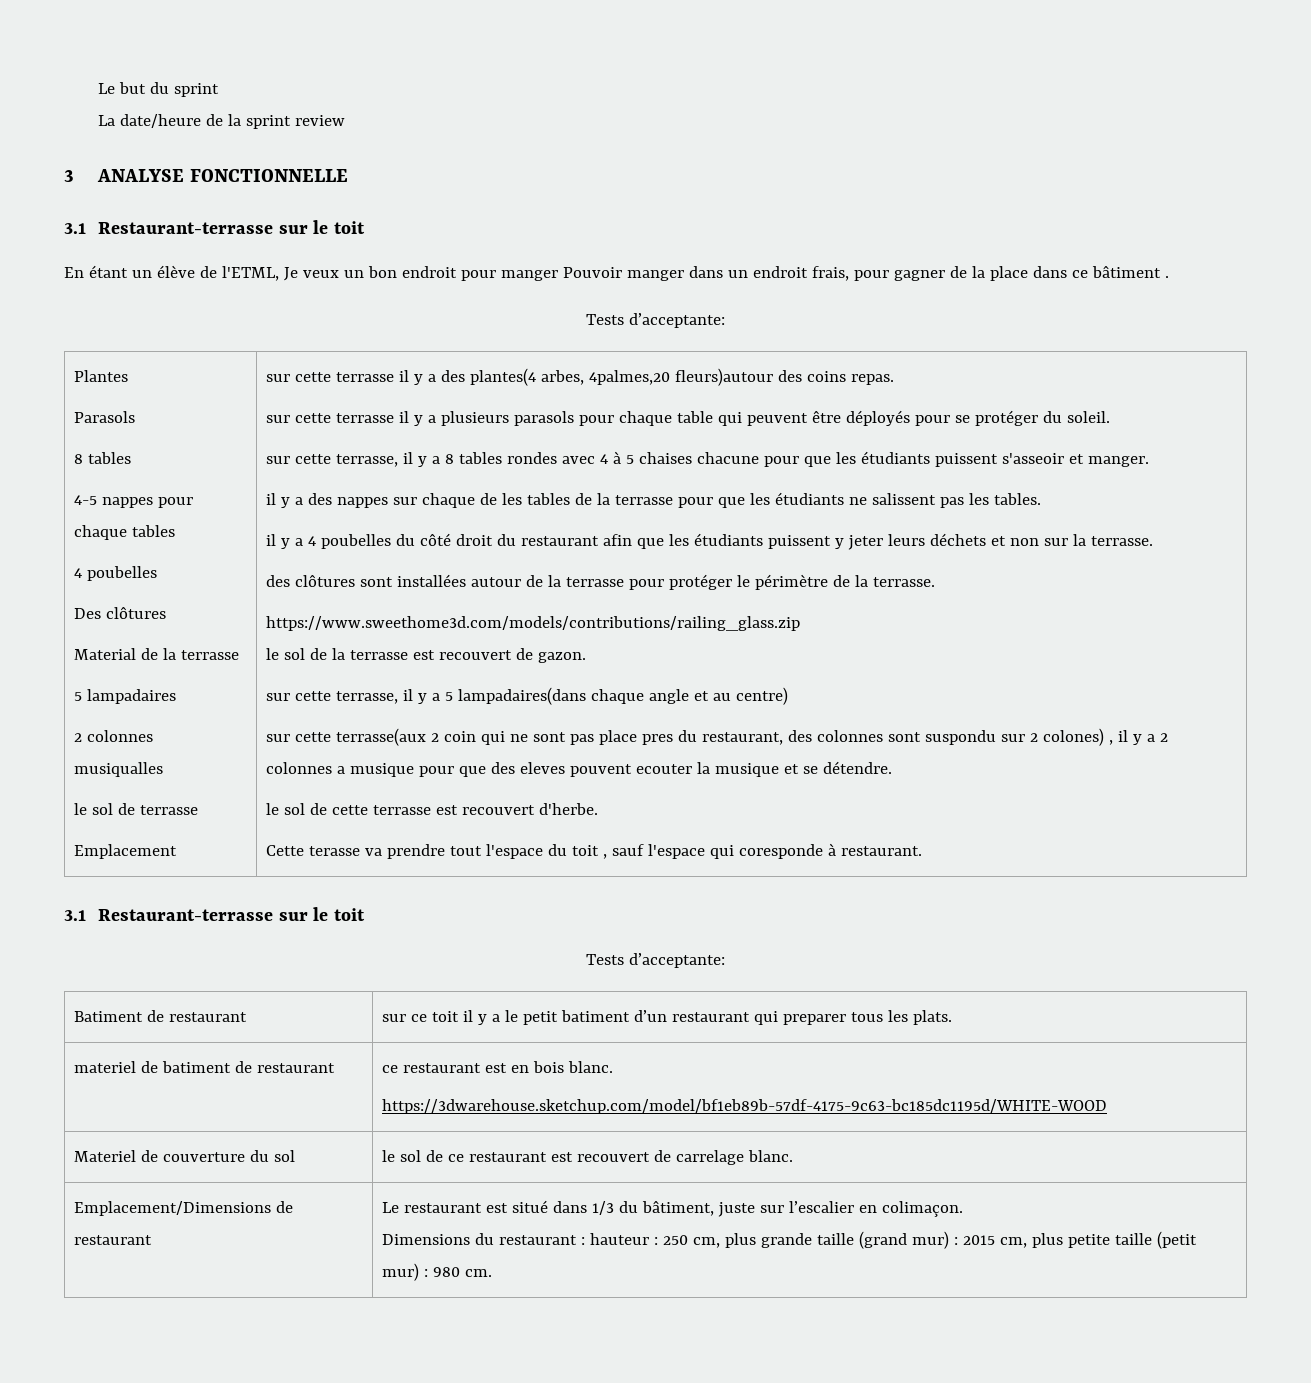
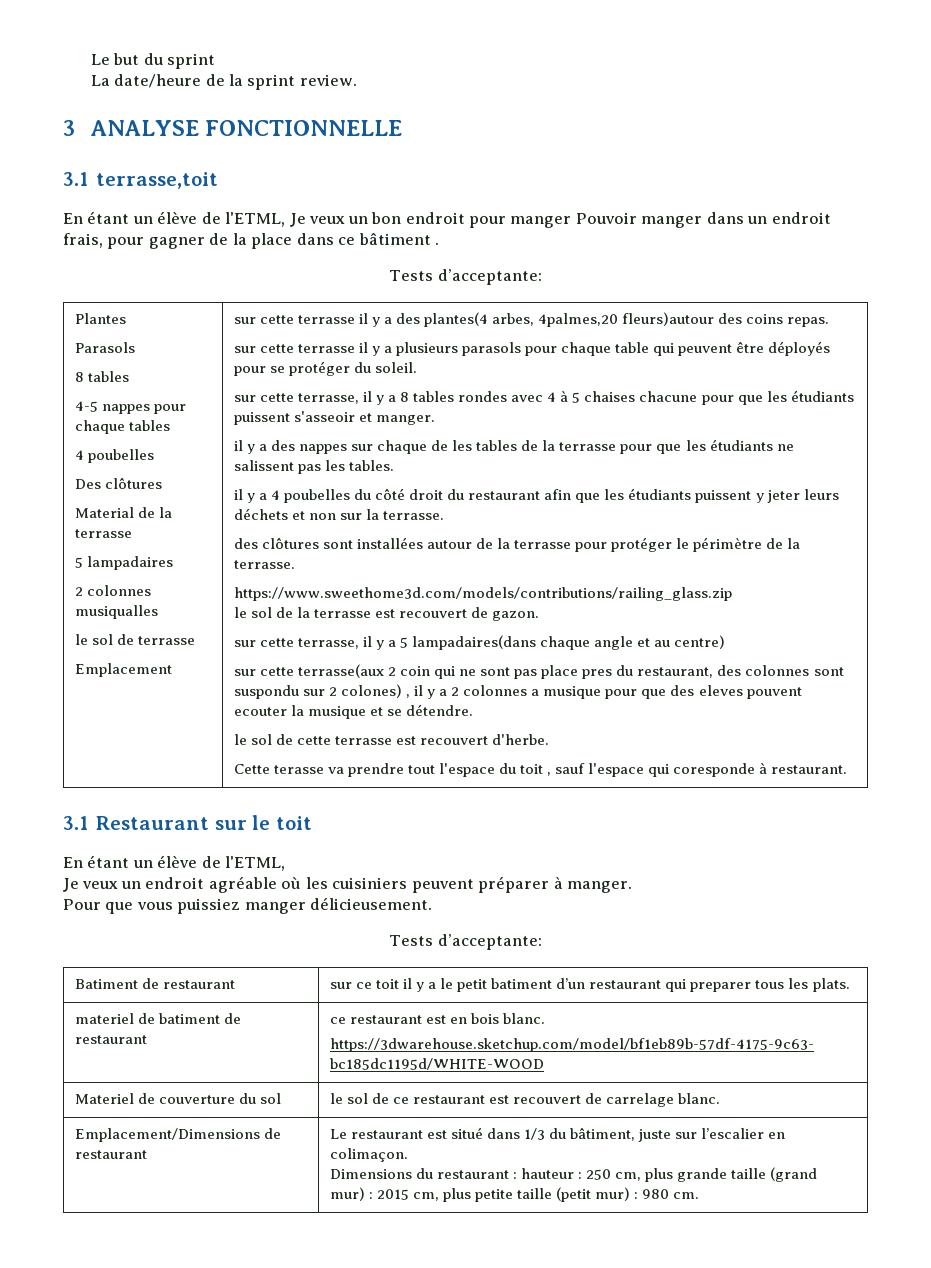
- La date/heure de la sprint review
+ La date/heure de la sprint review.
  3 ANALYSE FONCTIONNELLE
- 3.1 Restaurant-terrasse sur le toit
+ 3.1 terrasse,toit
  Cette terasse va prendre tout l'espace du toit , sauf l'espace qui coresponde à restaurant.
- 3.1 Restaurant-terrasse sur le toit
+ 3.1 Restaurant sur le toit
+ En étant un élève de l'ETML,
+ Je veux un endroit agréable où les cuisiniers peuvent préparer à manger.
+ Pour que vous puissiez manger délicieusement.

